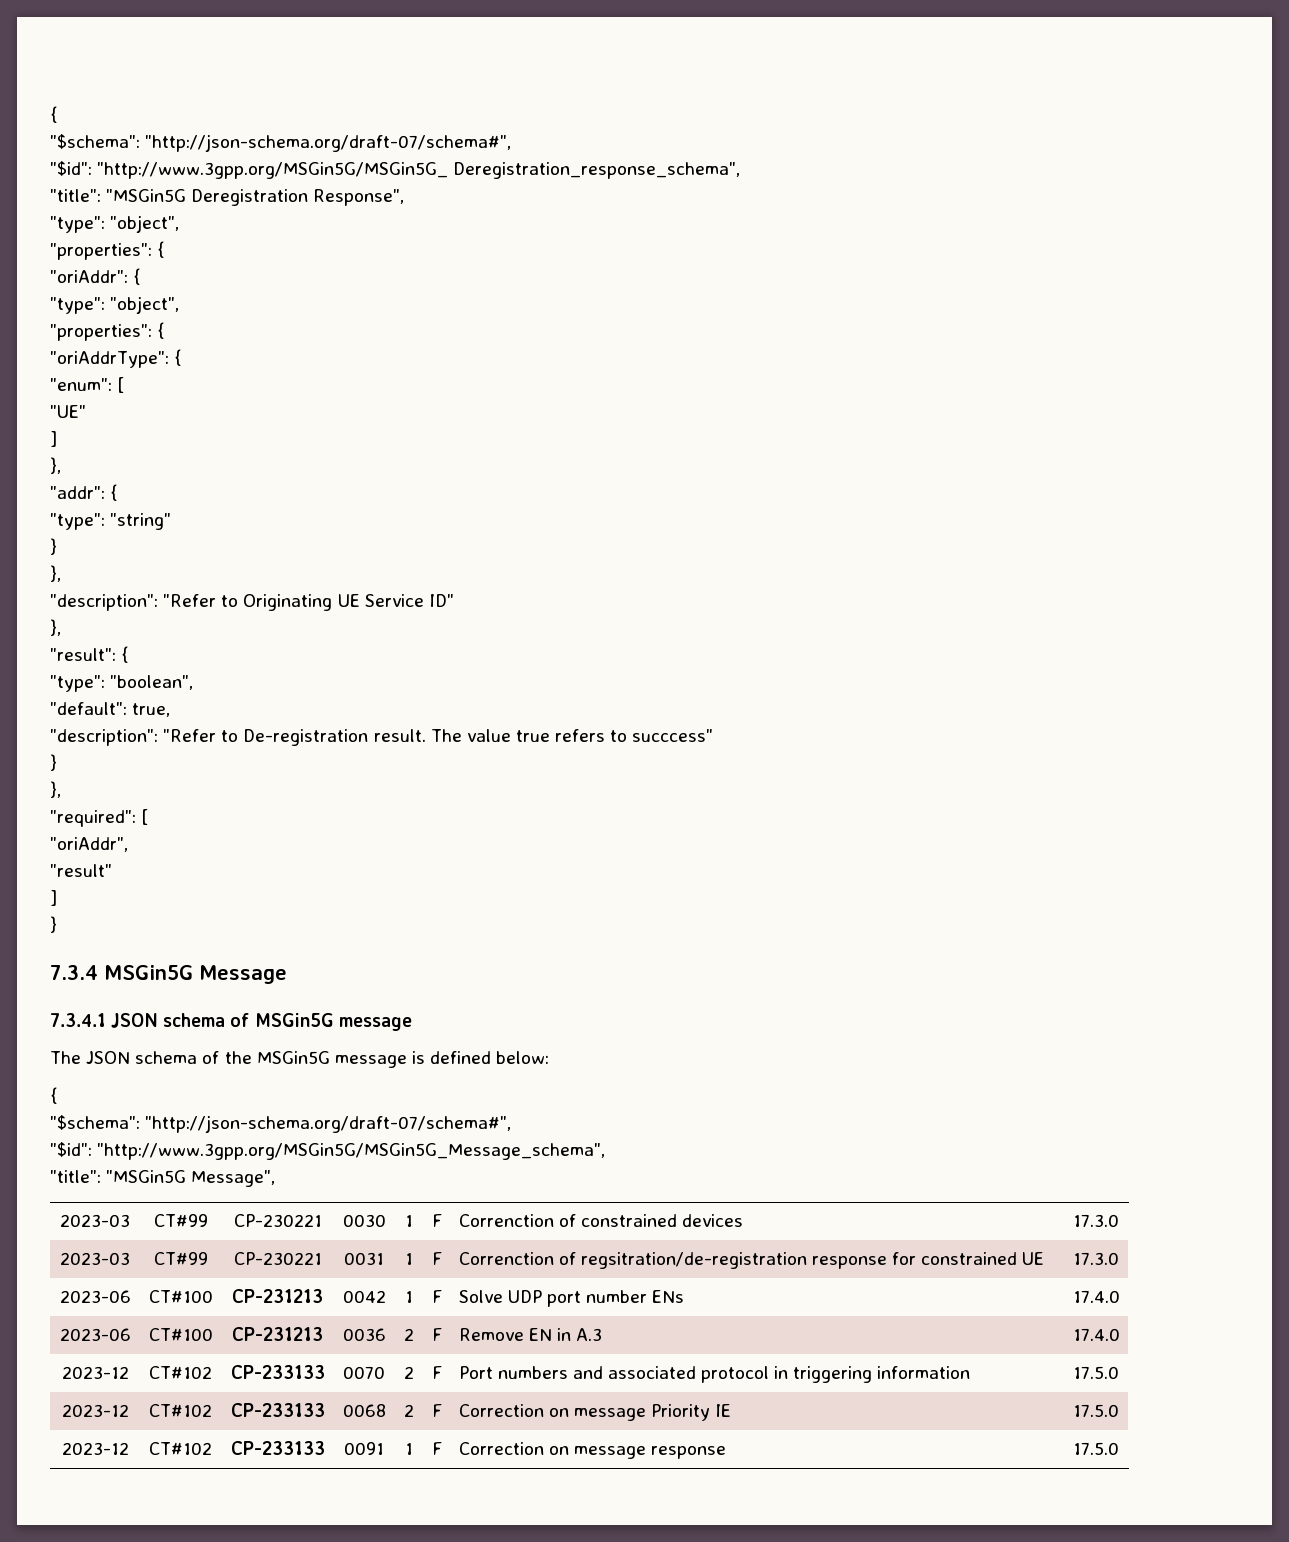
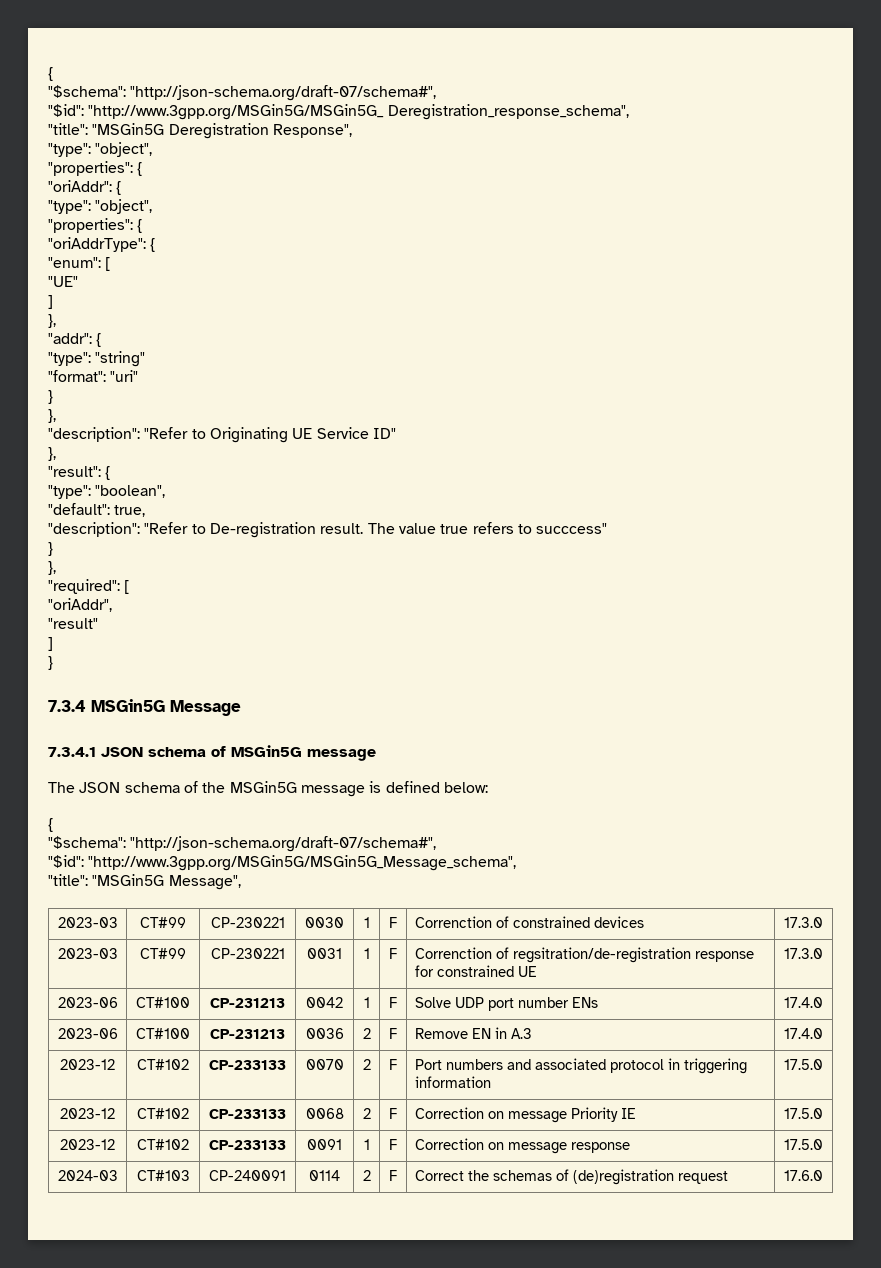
+ "format": "uri"
+ 2024-03 | CT#103 | CP-240091 | 0114 | 2 | F | Correct the schemas of (de)registration request | 17.6.0

